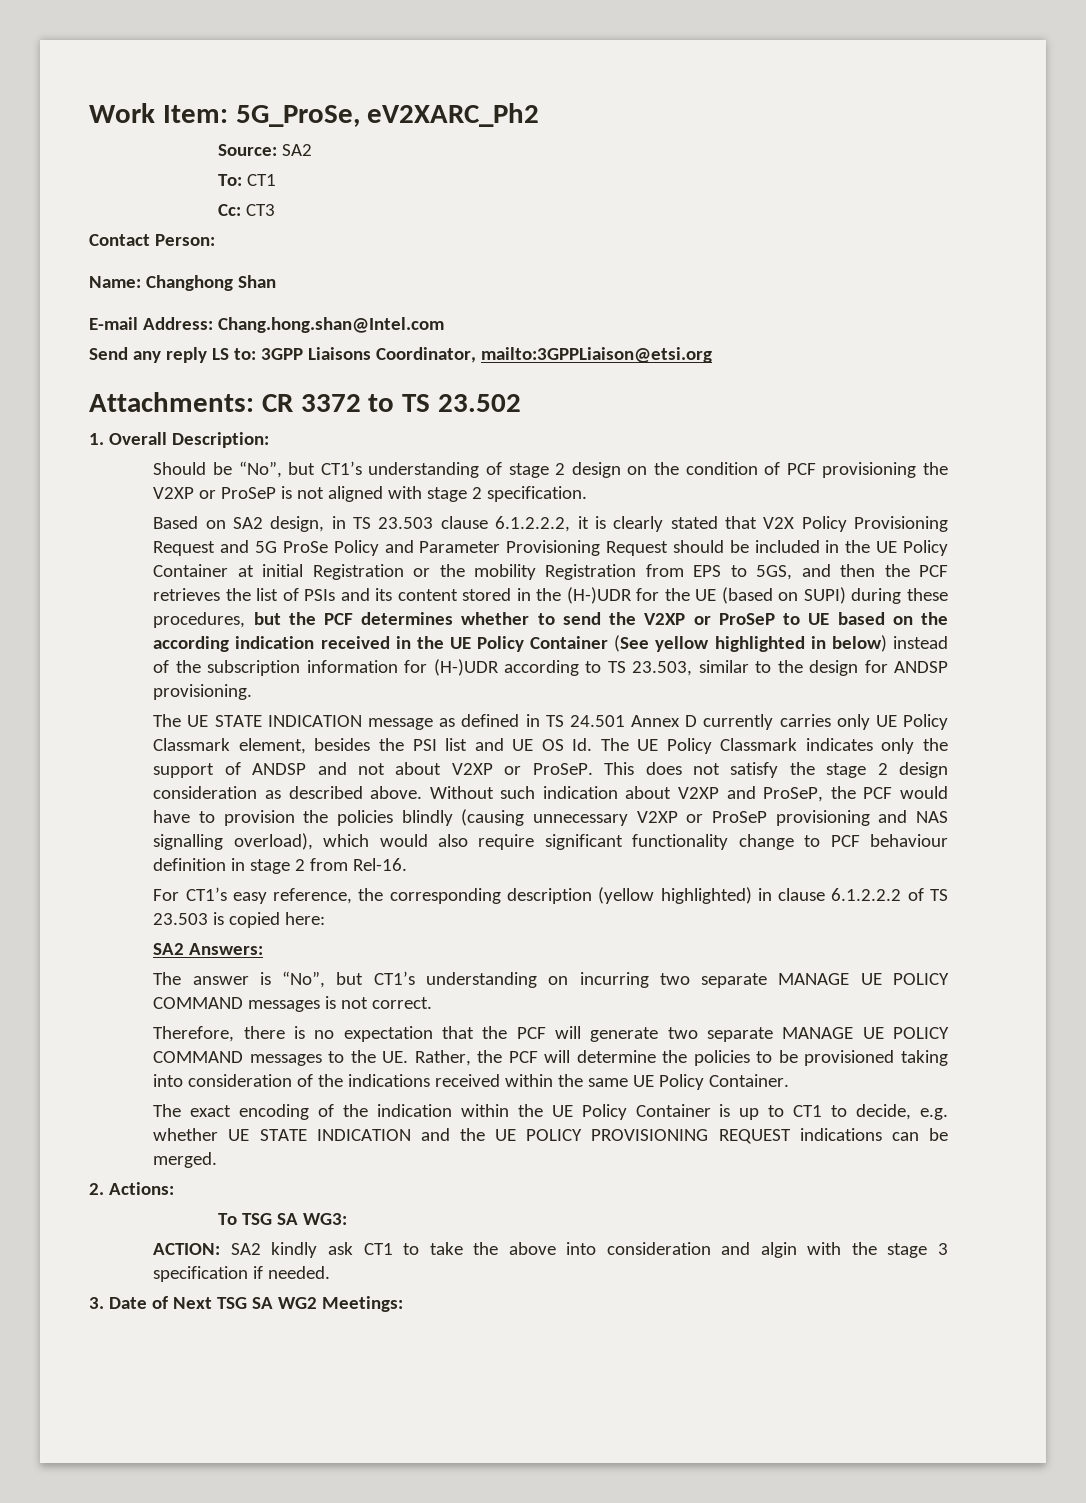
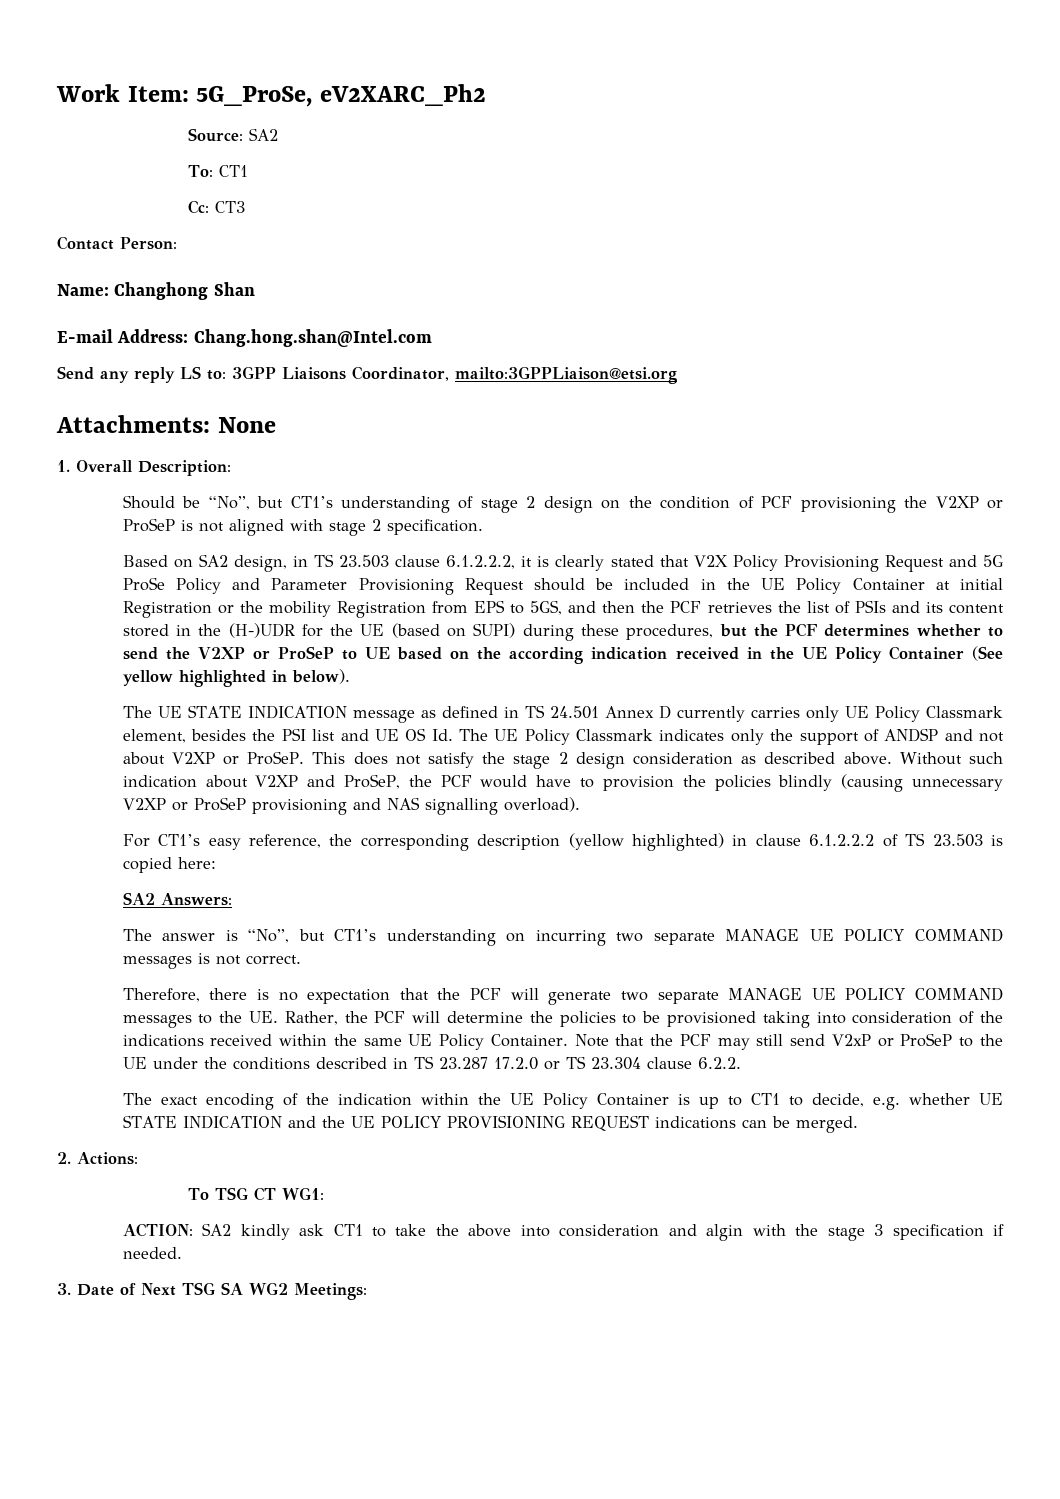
- Attachments: CR 3372 to TS 23.502
+ Attachments: None
- Based on SA2 design, in TS 23.503 clause 6.1.2.2.2, it is clearly stated that V2X Policy Provisioning Request and 5G ProSe Policy and Parameter Provisioning Request should be included in the UE Policy Container at initial Registration or the mobility Registration from EPS to 5GS, and then the PCF retrieves the list of PSIs and its content stored in the (H-)UDR for the UE (based on SUPI) during these procedures, but the PCF determines whether to send the V2XP or ProSeP to UE based on the according indication received in the UE Policy Container (See yellow highlighted in below) instead of the subscription information for (H-)UDR according to TS 23.503, similar to the design for ANDSP provisioning.
+ Based on SA2 design, in TS 23.503 clause 6.1.2.2.2, it is clearly stated that V2X Policy Provisioning Request and 5G ProSe Policy and Parameter Provisioning Request should be included in the UE Policy Container at initial Registration or the mobility Registration from EPS to 5GS, and then the PCF retrieves the list of PSIs and its content stored in the (H-)UDR for the UE (based on SUPI) during these procedures, but the PCF determines whether to send the V2XP or ProSeP to UE based on the according indication received in the UE Policy Container (See yellow highlighted in below).
- Without such indication about V2XP and ProSeP, the PCF would have to provision the policies blindly (causing unnecessary V2XP or ProSeP provisioning and NAS signalling overload), which would also require significant functionality change to PCF behaviour definition in stage 2 from Rel-16.
+ Without such indication about V2XP and ProSeP, the PCF would have to provision the policies blindly (causing unnecessary V2XP or ProSeP provisioning and NAS signalling overload).
+ Note that the PCF may still send V2xP or ProSeP to the UE under the conditions described in TS 23.287 17.2.0 or TS 23.304 clause 6.2.2.
- To TSG SA WG3:
+ To TSG CT WG1:

